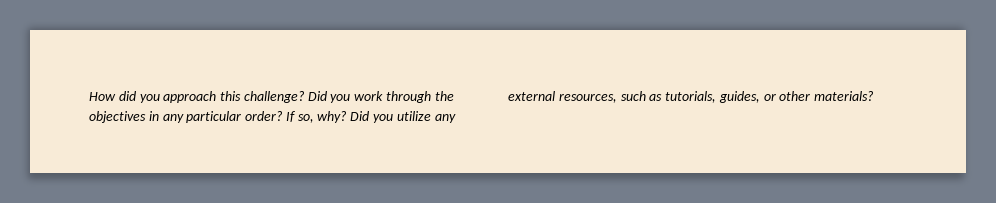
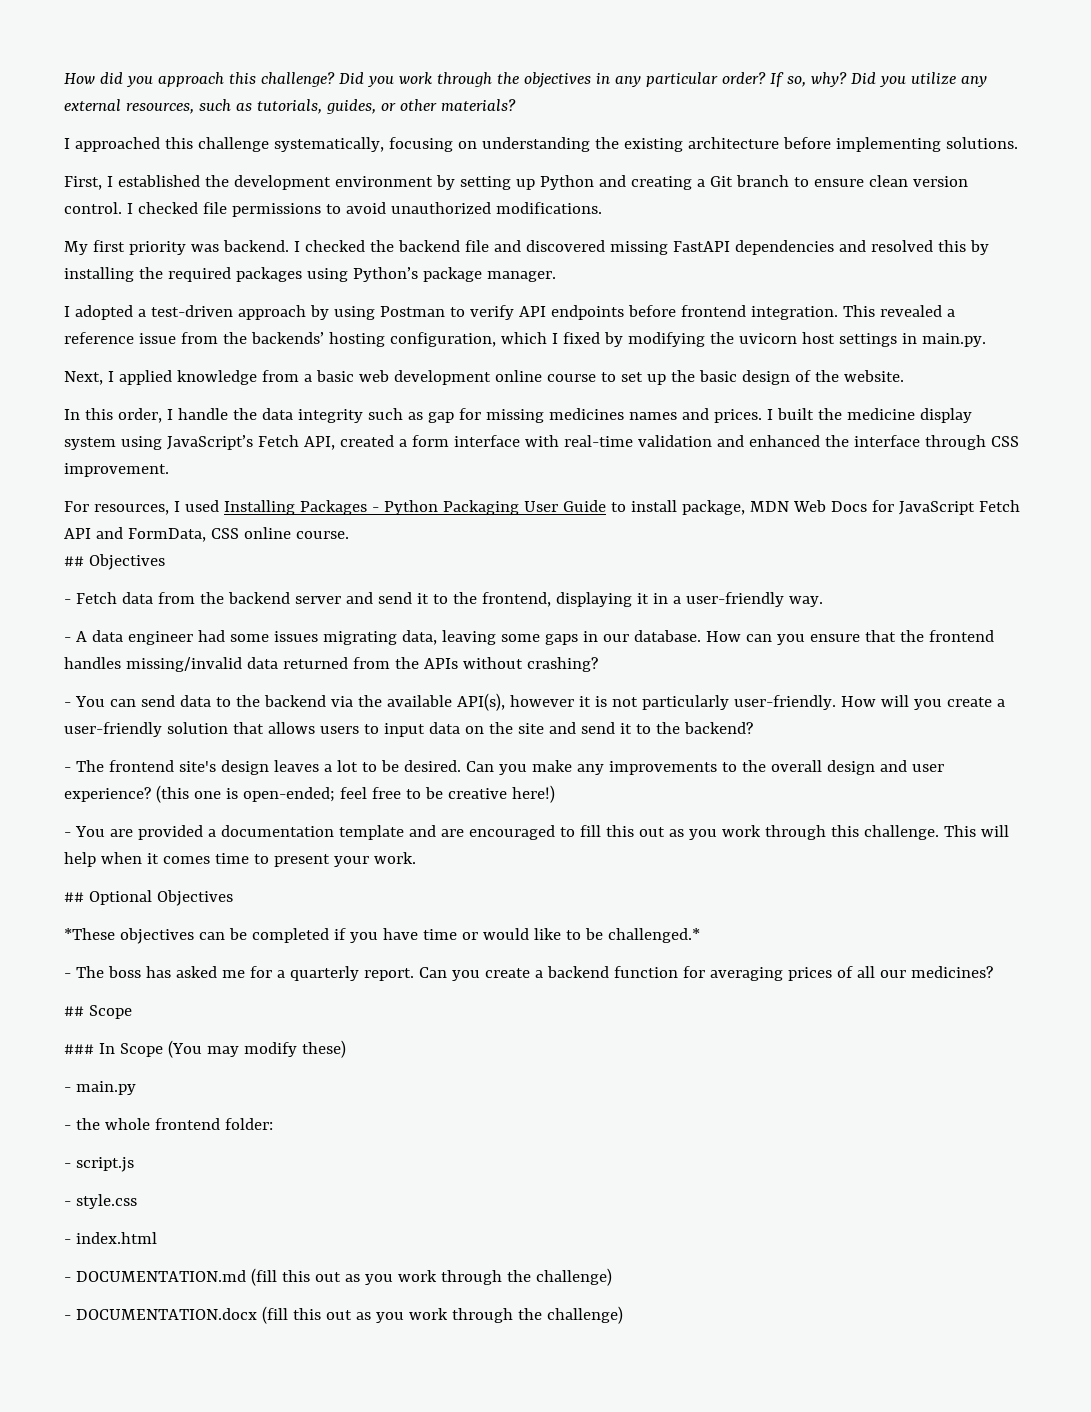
+ I approached this challenge systematically, focusing on understanding the existing architecture before implementing solutions.
+ First, I established the development environment by setting up Python and creating a Git branch to ensure clean version control. I checked file permissions to avoid unauthorized modifications.
+ My first priority was backend. I checked the backend file and discovered missing FastAPI dependencies and resolved this by installing the required packages using Python’s package manager.
+ I adopted a test-driven approach by using Postman to verify API endpoints before frontend integration. This revealed a reference issue from the backends’ hosting configuration, which I fixed by modifying the uvicorn host settings in main.py.
+ Next, I applied knowledge from a basic web development online course to set up the basic design of the website.
+ In this order, I handle the data integrity such as gap for missing medicines names and prices. I built the medicine display system using JavaScript’s Fetch API, created a form interface with real-time validation and enhanced the interface through CSS improvement.
+ For resources, I used Installing Packages - Python Packaging User Guide to install package, MDN Web Docs for JavaScript Fetch API and FormData, CSS online course.
+ ## Objectives
+ - Fetch data from the backend server and send it to the frontend, displaying it in a user-friendly way.
+ - A data engineer had some issues migrating data, leaving some gaps in our database. How can you ensure that the frontend handles missing/invalid data returned from the APIs without crashing?
+ - You can send data to the backend via the available API(s), however it is not particularly user-friendly. How will you create a user-friendly solution that allows users to input data on the site and send it to the backend?
+ - The frontend site's design leaves a lot to be desired. Can you make any improvements to the overall design and user experience? (this one is open-ended; feel free to be creative here!)
+ - You are provided a documentation template and are encouraged to fill this out as you work through this challenge. This will help when it comes time to present your work.
+ ## Optional Objectives
+ *These objectives can be completed if you have time or would like to be challenged.*
+ - The boss has asked me for a quarterly report. Can you create a backend function for averaging prices of all our medicines?
+ ## Scope
+ ### In Scope (You may modify these)
+ - main.py
+ - the whole frontend folder:
+ - script.js
+ - style.css
+ - index.html
+ - DOCUMENTATION.md (fill this out as you work through the challenge)
+ - DOCUMENTATION.docx (fill this out as you work through the challenge)

